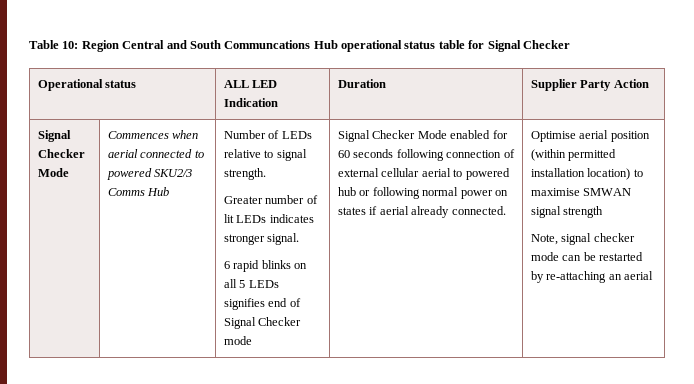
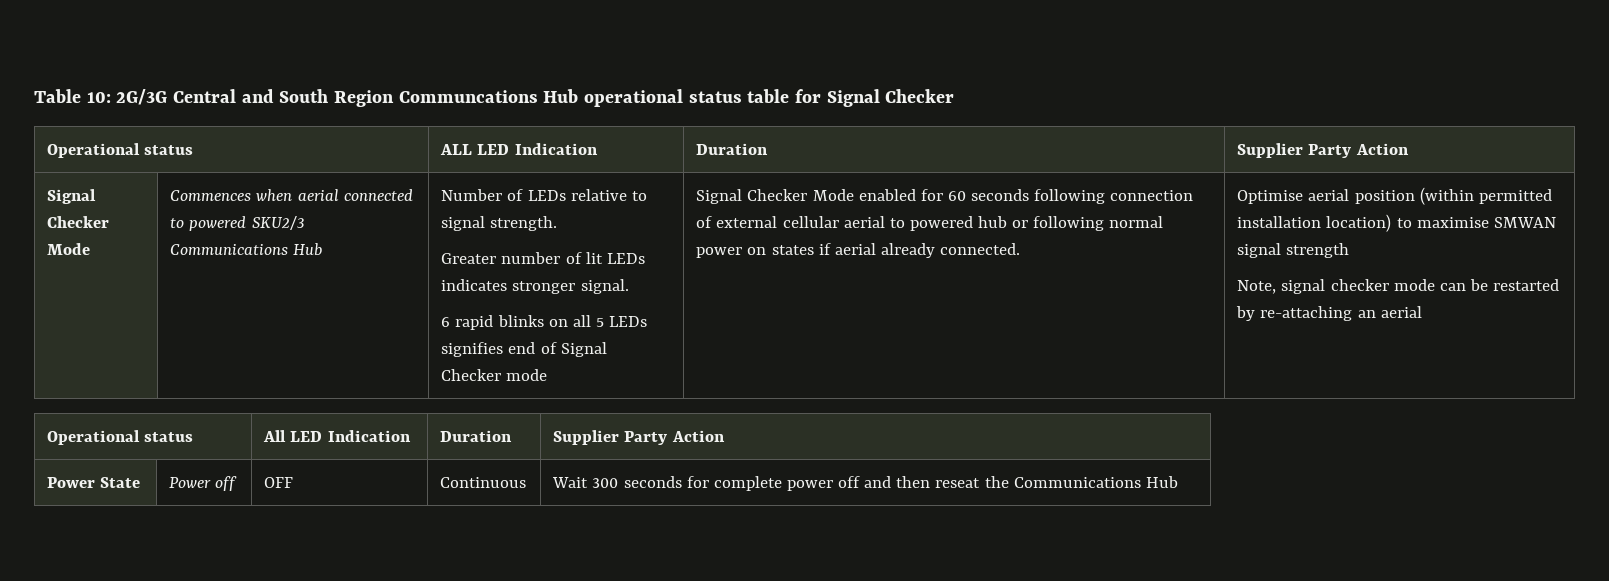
- Table 10: Region Central and South Communcations Hub operational status table for Signal Checker
+ Table 10: 2G/3G Central and South Region Communcations Hub operational status table for Signal Checker
- Commences when aerial connected to powered SKU2/3 Comms Hub
+ Commences when aerial connected to powered SKU2/3 Communications Hub
+ Operational status | All LED Indication | Duration | Supplier Party Action
+ Power State | Power off | OFF | Continuous | Wait 300 seconds for complete power off and then reseat the Communications Hub

